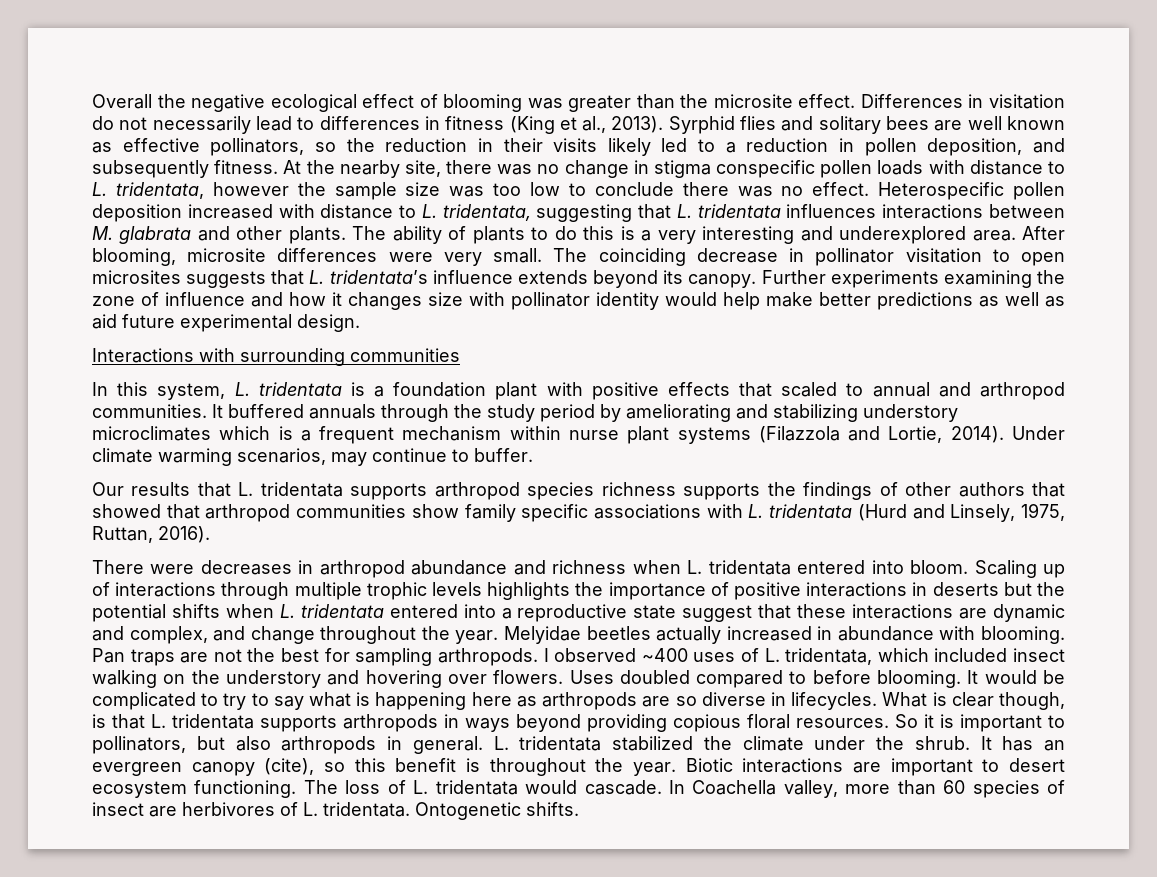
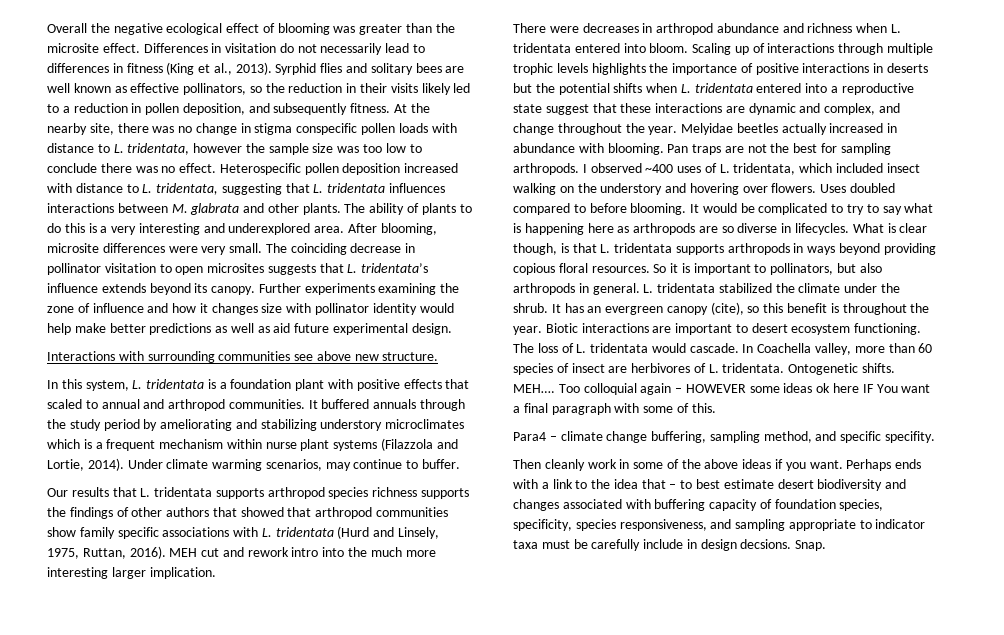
- Interactions with surrounding communities
+ Interactions with surrounding communities see above new structure.
+ MEH cut and rework intro into the much more interesting larger implication.
+ MEH…. Too colloquial again – HOWEVER some ideas ok here IF You want a final paragraph with some of this.
+ Para4 – climate change buffering, sampling method, and specific specifity.
+ Then cleanly work in some of the above ideas if you want. Perhaps ends with a link to the idea that – to best estimate desert biodiversity and changes associated with buffering capacity of foundation species, specificity, species responsiveness, and sampling appropriate to indicator taxa must be carefully include in design decsions. Snap.

